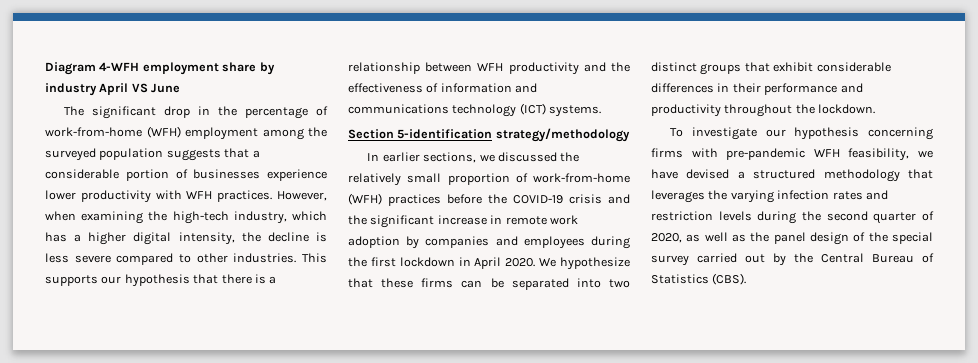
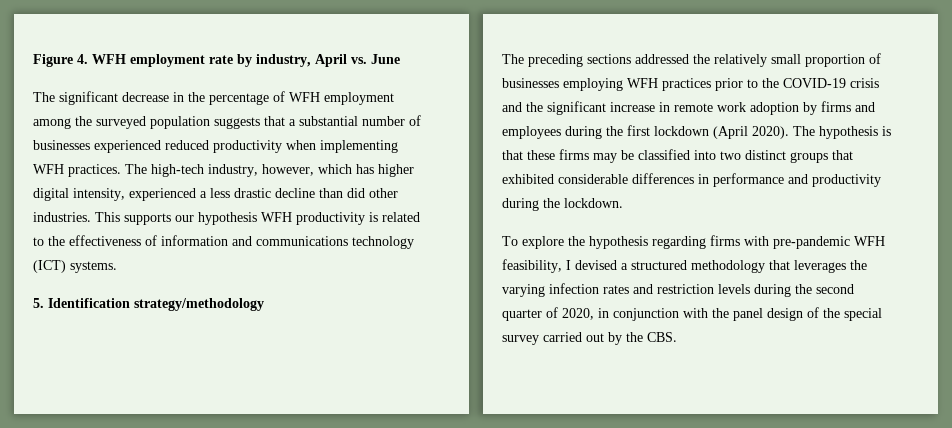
- Diagram 4-WFH employment share by industry April VS June
+ Figure 4. WFH employment rate by industry, April vs. June
- The significant drop in the percentage of work-from-home (WFH) employment among the surveyed population suggests that a considerable portion of businesses experience lower productivity with WFH practices. However, when examining the high-tech industry, which has a higher digital intensity, the decline is less severe compared to other industries.
+ The significant decrease in the percentage of WFH employment among the surveyed population suggests that a substantial number of businesses experienced reduced productivity when implementing WFH practices. The high-tech industry, however, which has higher digital intensity, experienced a less drastic decline than did other industries.
- This supports our hypothesis that there is a relationship between WFH productivity and the effectiveness of information and communications technology (ICT) systems.
+ This supports our hypothesis WFH productivity is related to the effectiveness of information and communications technology (ICT) systems.
- Section 5-identification strategy/methodology
+ 5. Identification strategy/methodology
- In earlier sections, we discussed the relatively small proportion of work-from-home (WFH) practices before the COVID-19 crisis and the significant increase in remote work adoption by companies and employees during the first lockdown in April 2020. We hypothesize that these firms can be separated into two distinct groups that exhibit considerable differences in their performance and productivity throughout the lockdown.
+ The preceding sections addressed the relatively small proportion of businesses employing WFH practices prior to the COVID-19 crisis and the significant increase in remote work adoption by firms and employees during the first lockdown (April 2020). The hypothesis is that these firms may be classified into two distinct groups that exhibited considerable differences in performance and productivity during the lockdown.
- To investigate our hypothesis concerning firms with pre-pandemic WFH feasibility, we have devised a structured methodology that leverages the varying infection rates and restriction levels during the second quarter of 2020, as well as the panel design of the special survey carried out by the Central Bureau of Statistics (CBS).
+ To explore the hypothesis regarding firms with pre-pandemic WFH feasibility, I devised a structured methodology that leverages the varying infection rates and restriction levels during the second quarter of 2020, in conjunction with the panel design of the special survey carried out by the CBS.

